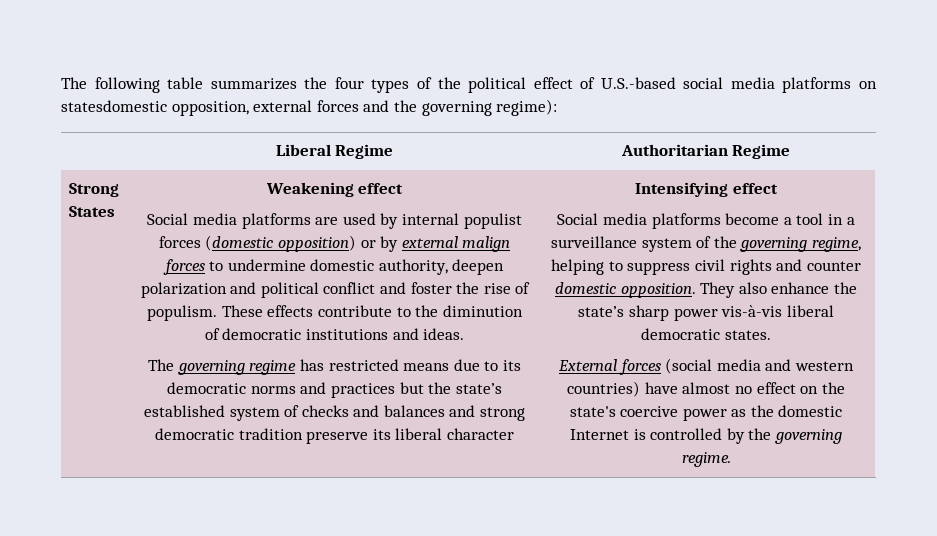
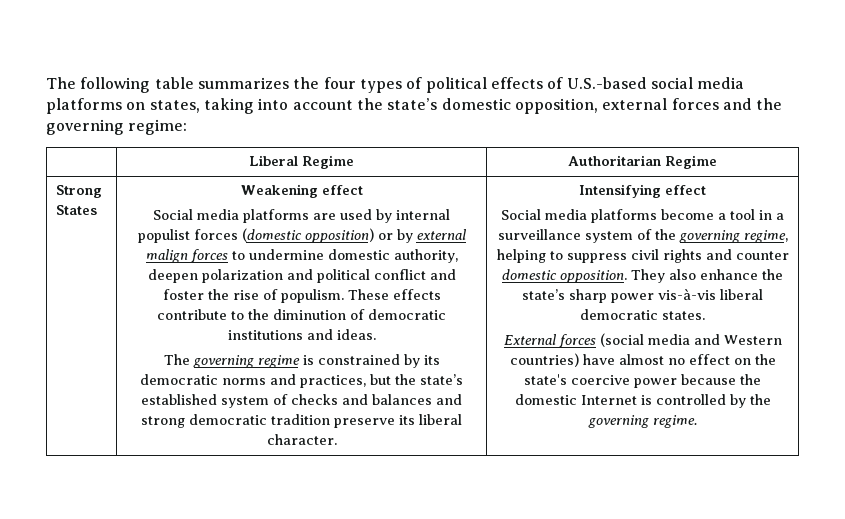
- The following table summarizes the four types of the political effect of U.S.-based social media platforms on statesdomestic opposition, external forces and the governing regime):
+ The following table summarizes the four types of political effects of U.S.-based social media platforms on states, taking into account the state’s domestic opposition, external forces and the governing regime:
- The governing regime has restricted means due to its democratic norms and practices but the state’s established system of checks and balances and strong democratic tradition preserve its liberal character
+ The governing regime is constrained by its democratic norms and practices, but the state’s established system of checks and balances and strong democratic tradition preserve its liberal character.
- External forces (social media and western countries) have almost no effect on the state's coercive power as the domestic Internet is controlled by the governing regime.
+ External forces (social media and Western countries) have almost no effect on the state's coercive power because the domestic Internet is controlled by the governing regime.

